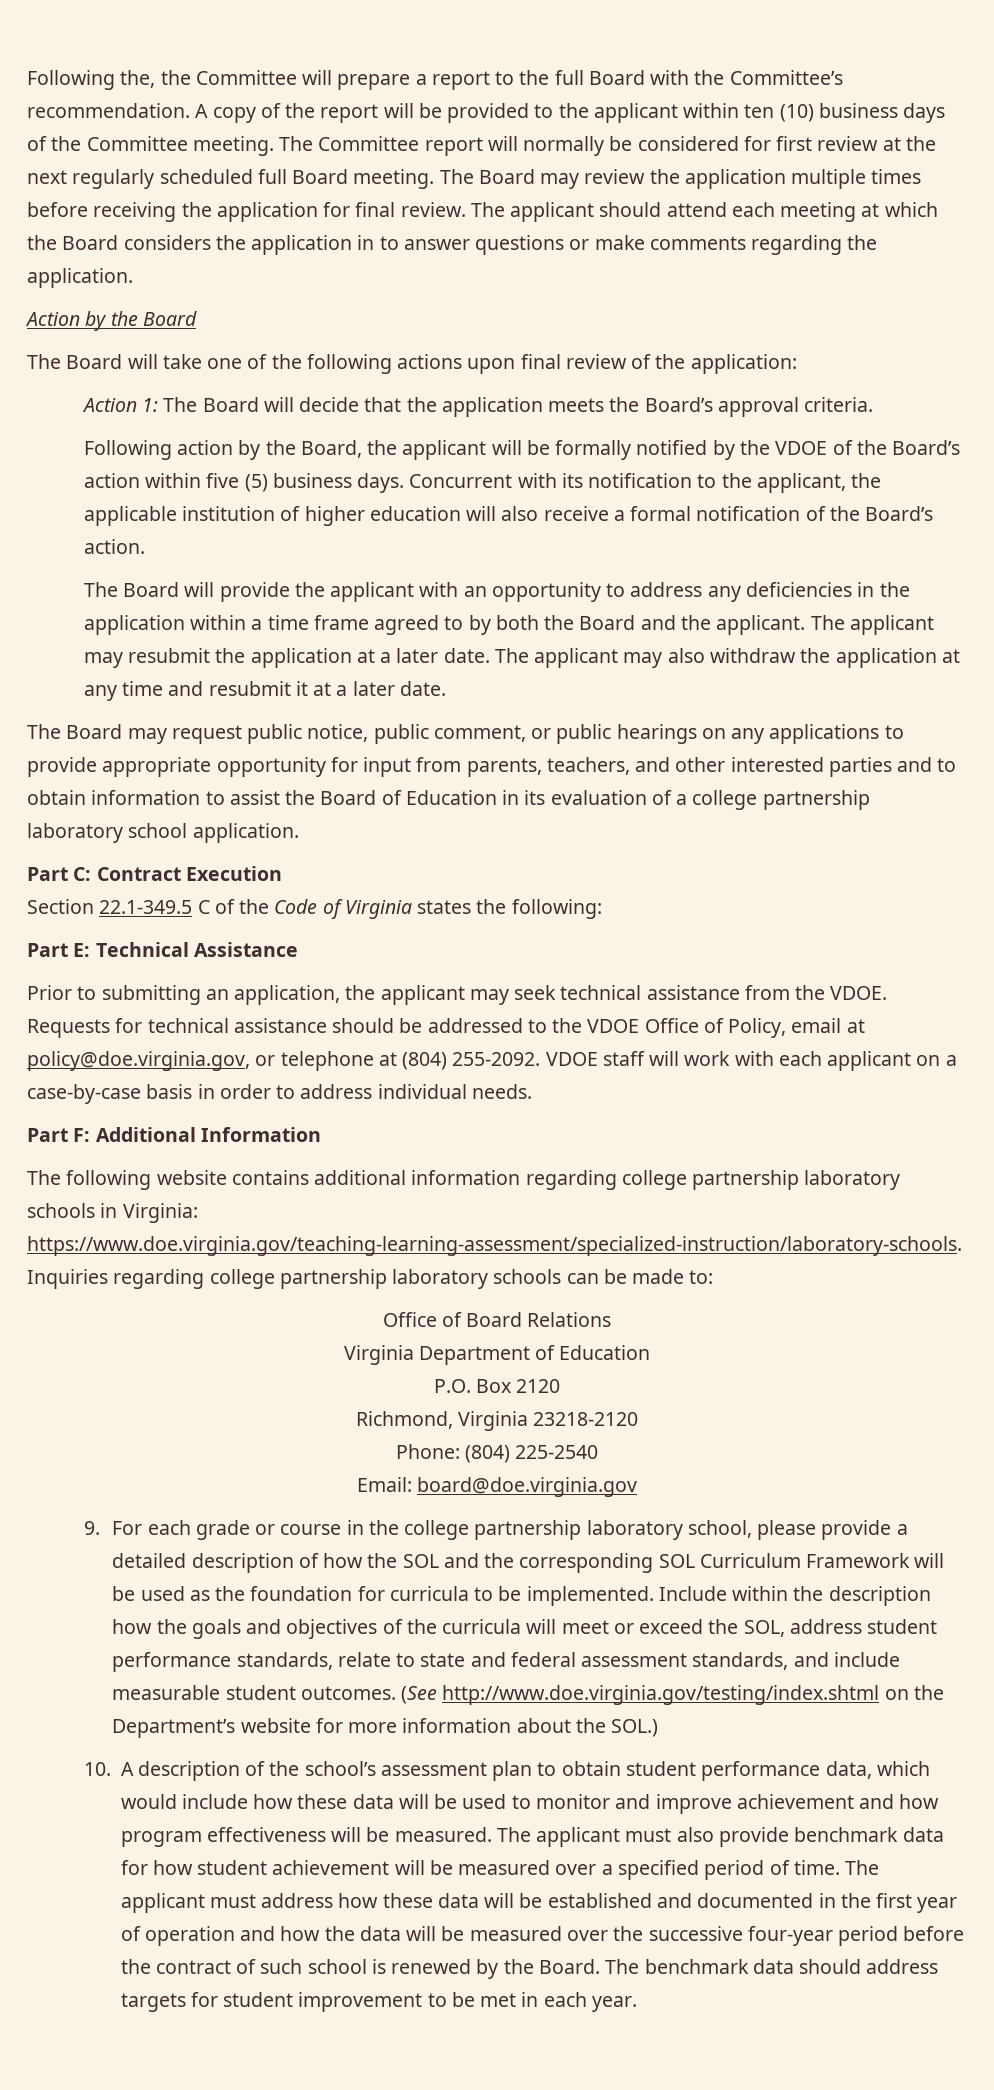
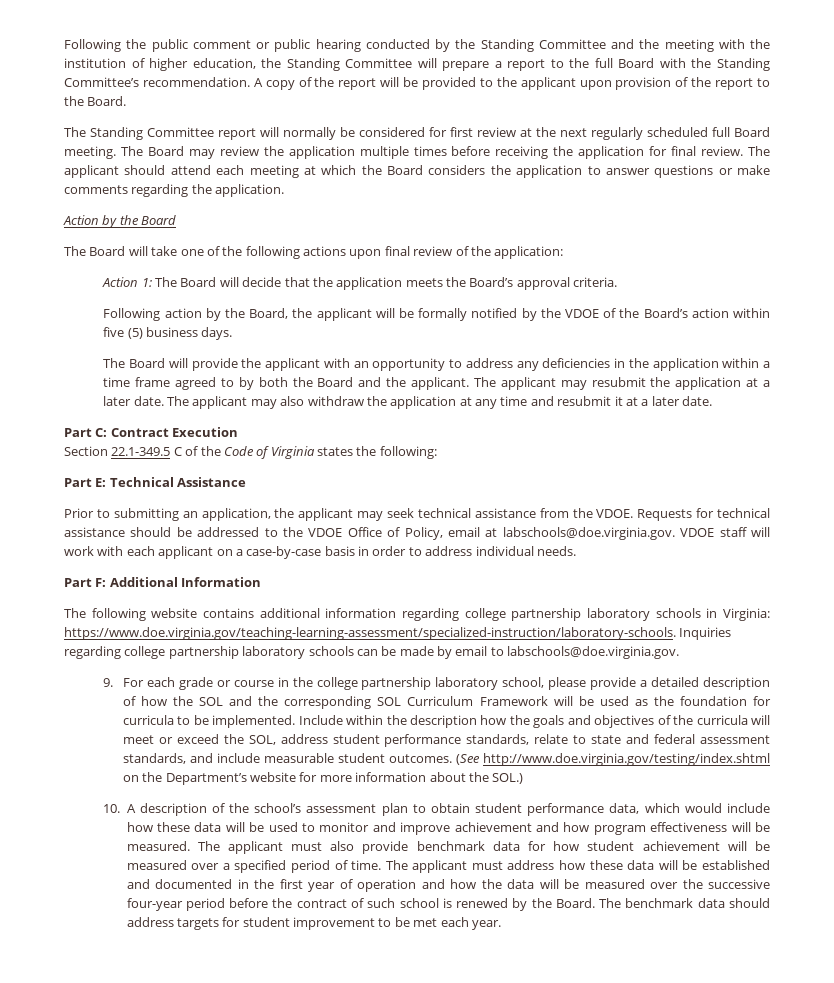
- Following the, the Committee will prepare a report to the full Board with the Committee’s recommendation.
+ Following the public comment or public hearing conducted by the Standing Committee and the meeting with the institution of higher education, the Standing Committee will prepare a report to the full Board with the Standing Committee’s recommendation.
- A copy of the report will be provided to the applicant within ten (10) business days of the Committee meeting. The Committee report will normally be considered for first review at the next regularly scheduled full Board meeting.
+ A copy of the report will be provided to the applicant upon provision of the report to the Board.
+ The Standing Committee report will normally be considered for first review at the next regularly scheduled full Board meeting.
- The applicant should attend each meeting at which the Board considers the application in to answer questions or make comments regarding the application.
+ The applicant should attend each meeting at which the Board considers the application to answer questions or make comments regarding the application.
- Concurrent with its notification to the applicant, the applicable institution of higher education will also receive a formal notification of the Board’s action.
- The Board may request public notice, public comment, or public hearings on any applications to provide appropriate opportunity for input from parents, teachers, and other interested parties and to obtain information to assist the Board of Education in its evaluation of a college partnership laboratory school application.
- Requests for technical assistance should be addressed to the VDOE Office of Policy, email at policy@doe.virginia.gov, or telephone at (804) 255-2092. VDOE staff will work with each applicant on a case-by-case basis in order to address individual needs.
+ Requests for technical assistance should be addressed to the VDOE Office of Policy, email at labschools@doe.virginia.gov. VDOE staff will work with each applicant on a case-by-case basis in order to address individual needs.
- The following website contains additional information regarding college partnership laboratory schools in Virginia: https://www.doe.virginia.gov/teaching-learning-assessment/specialized-instruction/laboratory-schools. Inquiries regarding college partnership laboratory schools can be made to:
- Office of Board Relations
- Virginia Department of Education
- P.O. Box 2120
- Richmond, Virginia 23218-2120
- Phone: (804) 225-2540
- Email: board@doe.virginia.gov
+ The following website contains additional information regarding college partnership laboratory schools in Virginia: https://www.doe.virginia.gov/teaching-learning-assessment/specialized-instruction/laboratory-schools. Inquiries regarding college partnership laboratory schools can be made by email to labschools@doe.virginia.gov.
- The benchmark data should address targets for student improvement to be met in each year.
+ The benchmark data should address targets for student improvement to be met each year.

